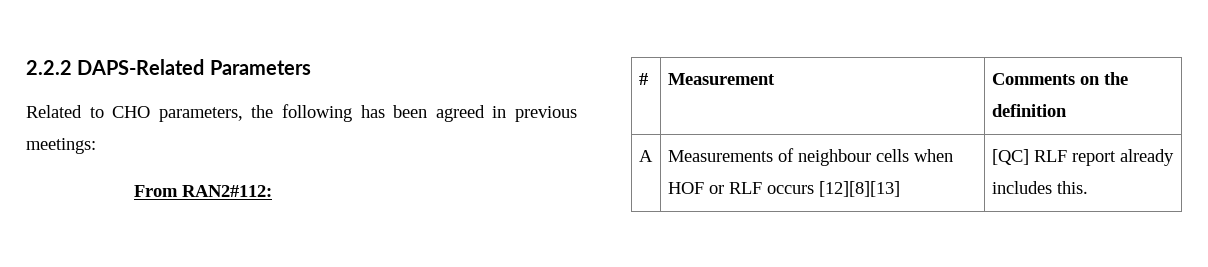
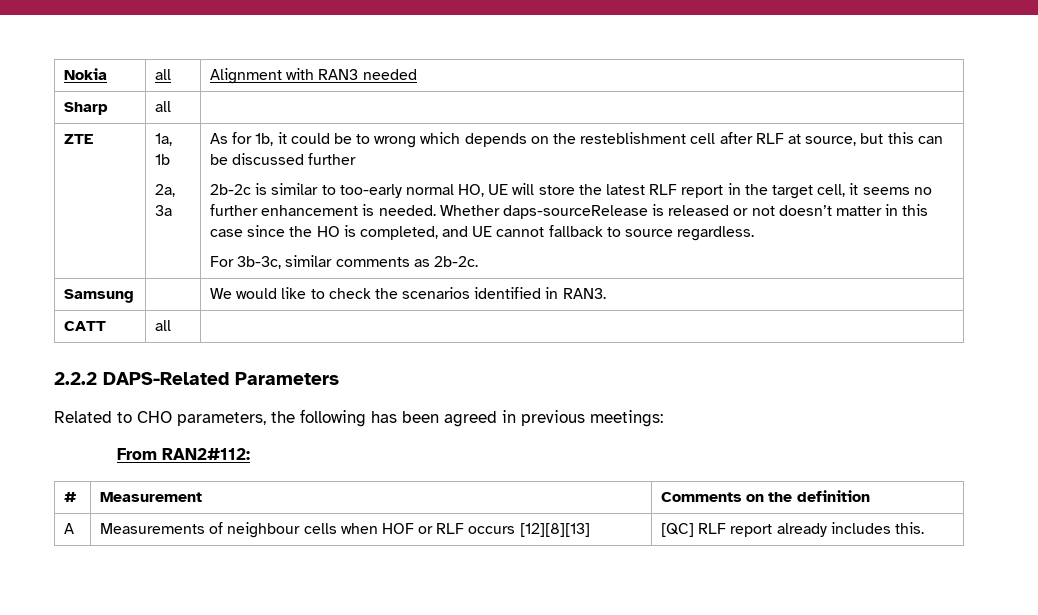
+ Nokia | all | Alignment with RAN3 needed
+ Sharp | all |
+ ZTE | 1a, 1b
+ 2a, 3a | As for 1b, it could be to wrong which depends on the resteblishment cell after RLF at source, but this can be discussed further
+ 2b-2c is similar to too-early normal HO, UE will store the latest RLF report in the target cell, it seems no further enhancement is needed. Whether daps-sourceRelease is released or not doesn’t matter in this case since the HO is completed, and UE cannot fallback to source regardless.
+ For 3b-3c, similar comments as 2b-2c.
+ Samsung | | We would like to check the scenarios identified in RAN3.
+ CATT | all |

